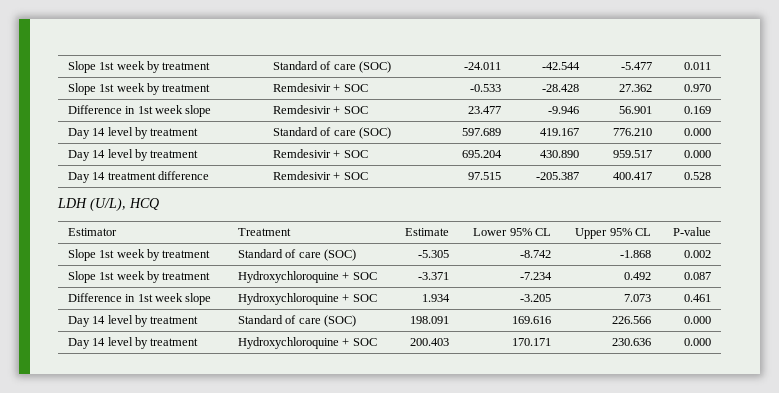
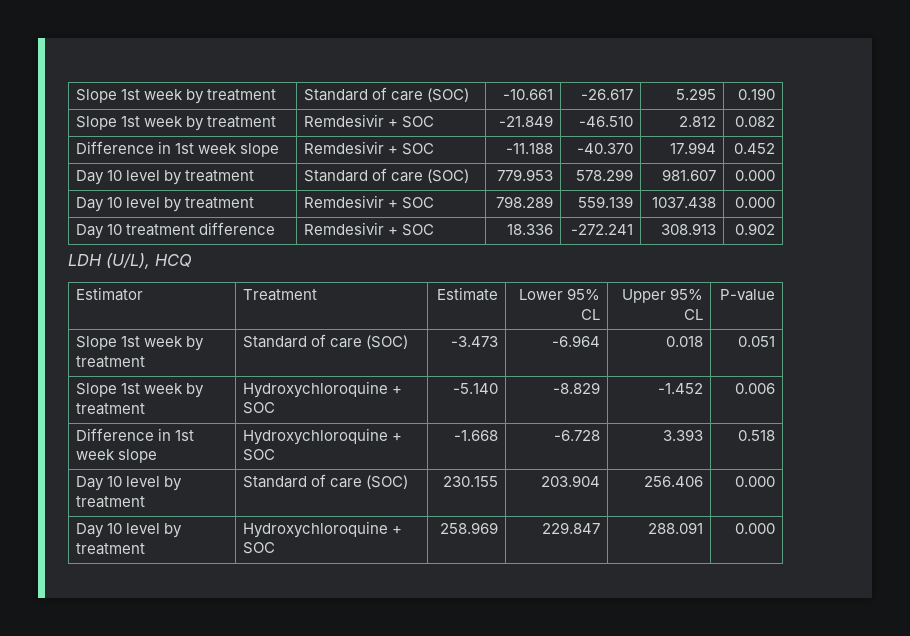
- Slope 1st week by treatment | Standard of care (SOC) | -24.011 | -42.544 | -5.477 | 0.011
+ Slope 1st week by treatment | Standard of care (SOC) | -10.661 | -26.617 | 5.295 | 0.190
- Slope 1st week by treatment | Remdesivir + SOC | -0.533 | -28.428 | 27.362 | 0.970
+ Slope 1st week by treatment | Remdesivir + SOC | -21.849 | -46.510 | 2.812 | 0.082
- Difference in 1st week slope | Remdesivir + SOC | 23.477 | -9.946 | 56.901 | 0.169
- Day 14 level by treatment | Standard of care (SOC) | 597.689 | 419.167 | 776.210 | 0.000
- Day 14 level by treatment | Remdesivir + SOC | 695.204 | 430.890 | 959.517 | 0.000
- Day 14 treatment difference | Remdesivir + SOC | 97.515 | -205.387 | 400.417 | 0.528
+ Difference in 1st week slope | Remdesivir + SOC | -11.188 | -40.370 | 17.994 | 0.452
+ Day 10 level by treatment | Standard of care (SOC) | 779.953 | 578.299 | 981.607 | 0.000
+ Day 10 level by treatment | Remdesivir + SOC | 798.289 | 559.139 | 1037.438 | 0.000
+ Day 10 treatment difference | Remdesivir + SOC | 18.336 | -272.241 | 308.913 | 0.902
- Slope 1st week by treatment | Standard of care (SOC) | -5.305 | -8.742 | -1.868 | 0.002
+ Slope 1st week by treatment | Standard of care (SOC) | -3.473 | -6.964 | 0.018 | 0.051
- Slope 1st week by treatment | Hydroxychloroquine + SOC | -3.371 | -7.234 | 0.492 | 0.087
+ Slope 1st week by treatment | Hydroxychloroquine + SOC | -5.140 | -8.829 | -1.452 | 0.006
- Difference in 1st week slope | Hydroxychloroquine + SOC | 1.934 | -3.205 | 7.073 | 0.461
- Day 14 level by treatment | Standard of care (SOC) | 198.091 | 169.616 | 226.566 | 0.000
- Day 14 level by treatment | Hydroxychloroquine + SOC | 200.403 | 170.171 | 230.636 | 0.000
+ Difference in 1st week slope | Hydroxychloroquine + SOC | -1.668 | -6.728 | 3.393 | 0.518
+ Day 10 level by treatment | Standard of care (SOC) | 230.155 | 203.904 | 256.406 | 0.000
+ Day 10 level by treatment | Hydroxychloroquine + SOC | 258.969 | 229.847 | 288.091 | 0.000

